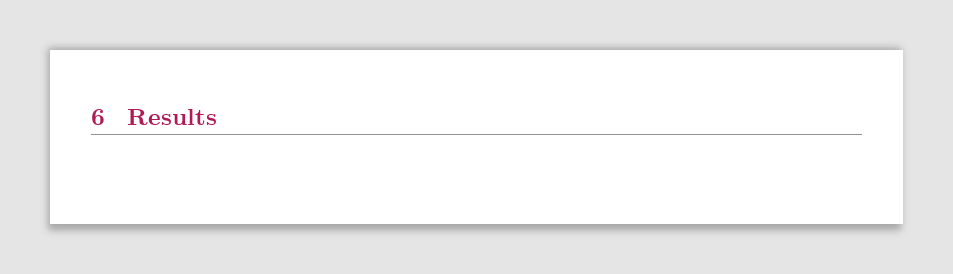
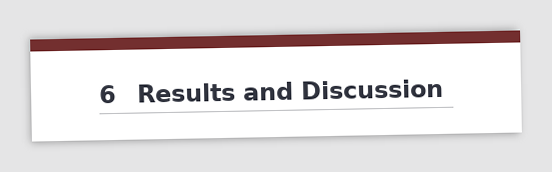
- 6 Results
+ 6 Results and Discussion

